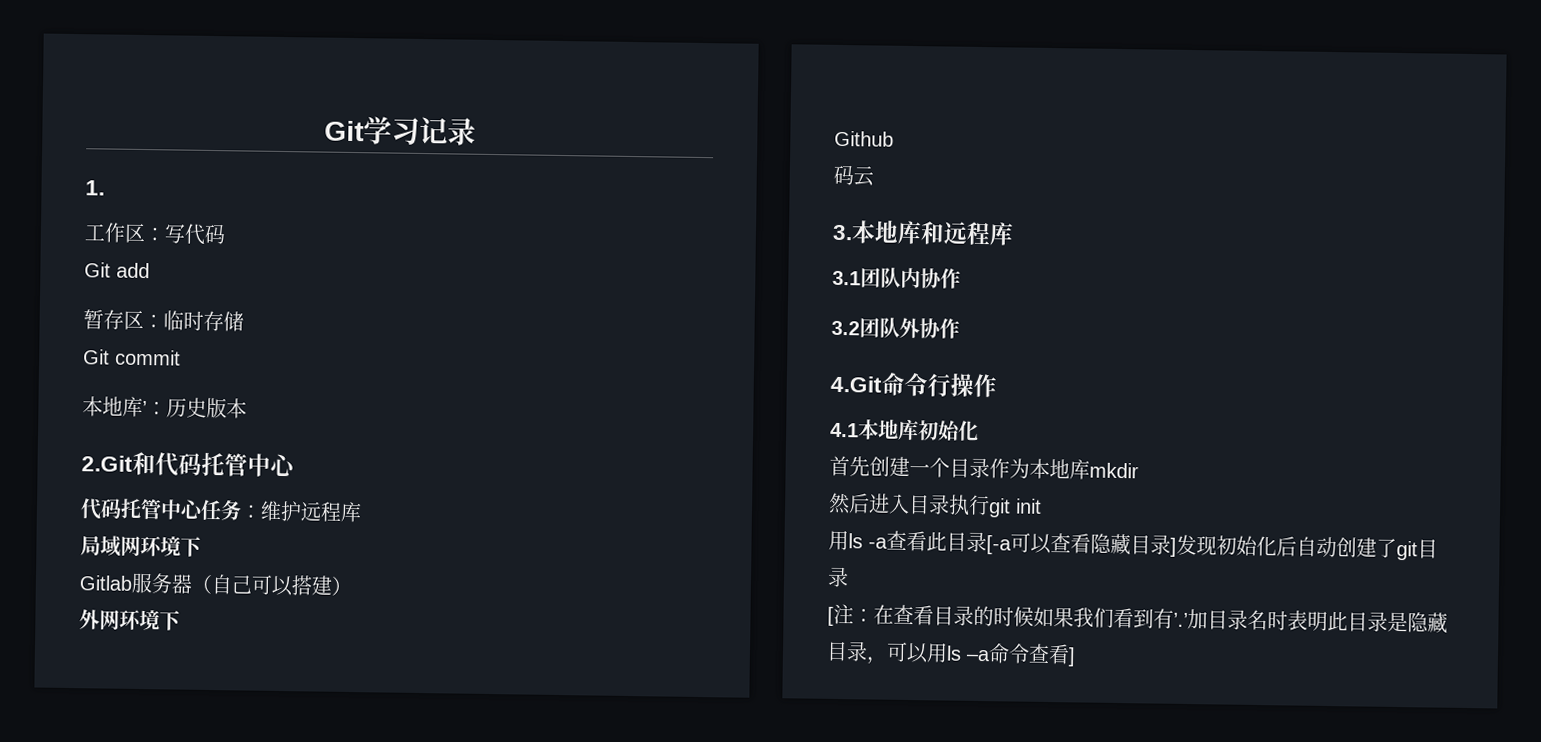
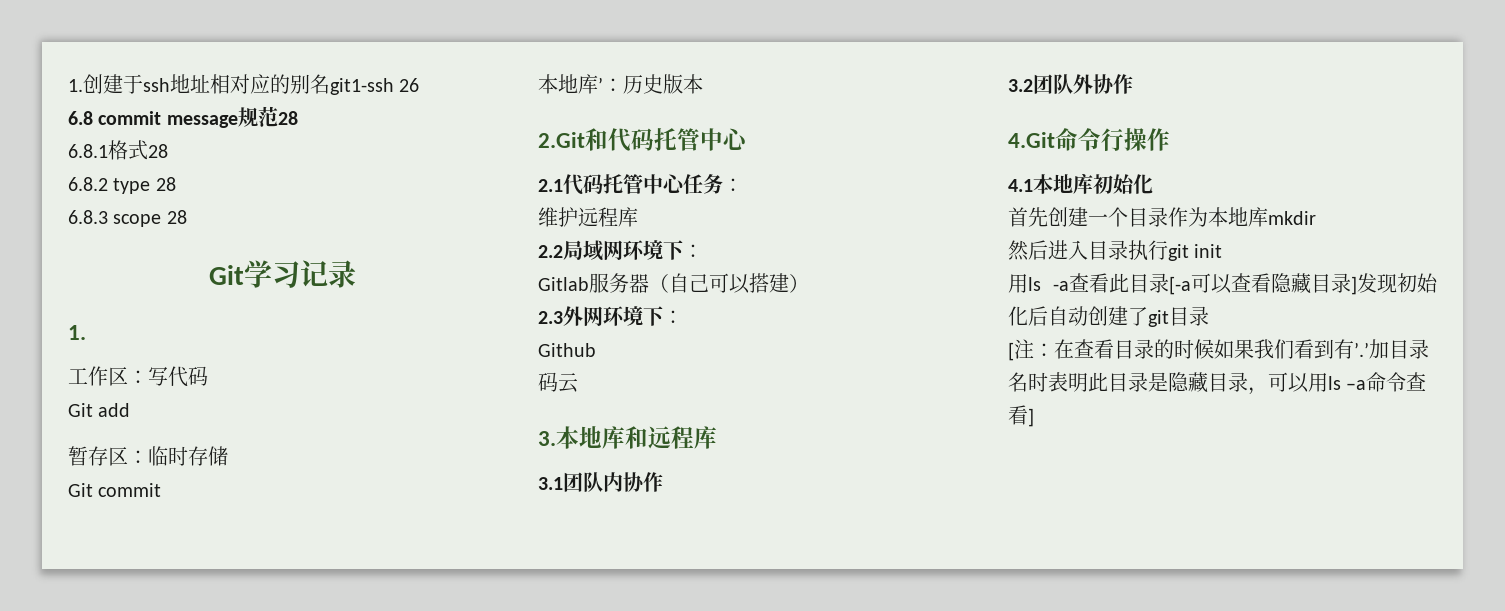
+ 1.创建于ssh地址相对应的别名git1-ssh 26
+ 6.8 commit message规范28
+ 6.8.1格式28
+ 6.8.2 type 28
+ 6.8.3 scope 28
- 代码托管中心任务：维护远程库
+ 2.1代码托管中心任务：
+ 维护远程库
- 局域网环境下
+ 2.2局域网环境下：
- 外网环境下
+ 2.3外网环境下：

